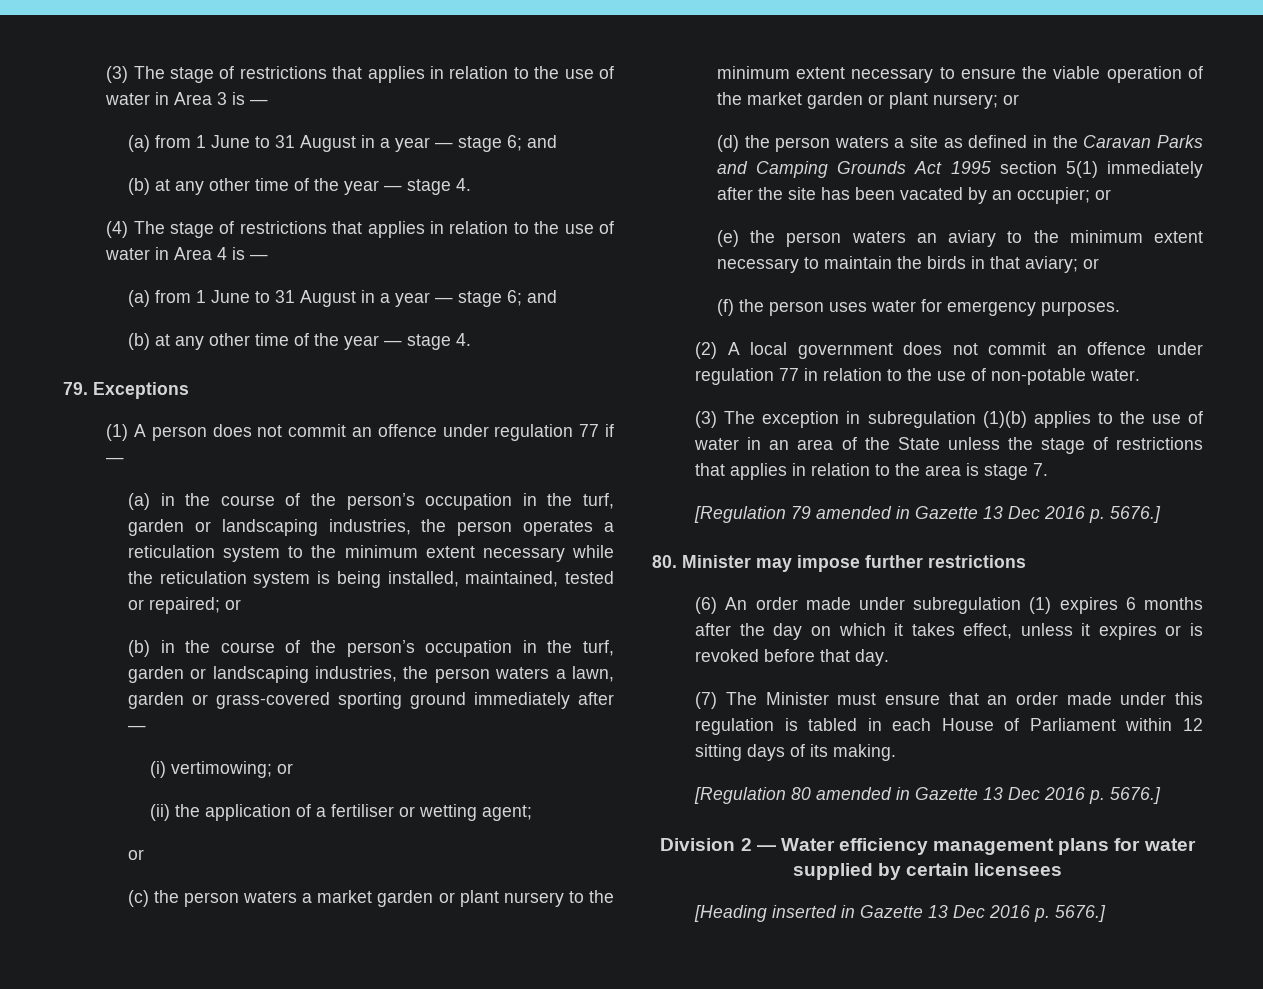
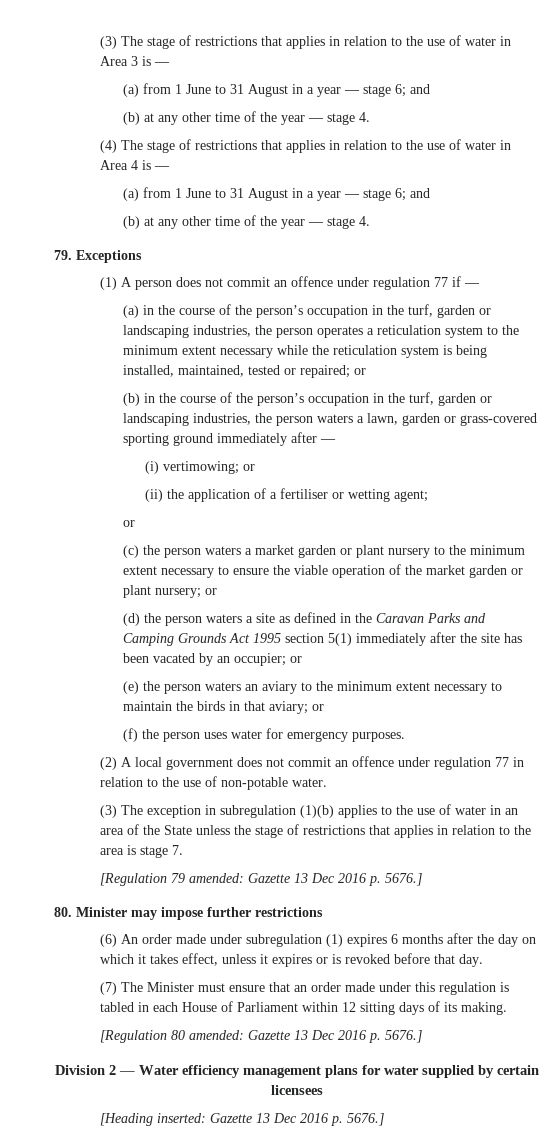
- [Regulation 79 amended in Gazette 13 Dec 2016 p. 5676.]
+ [Regulation 79 amended: Gazette 13 Dec 2016 p. 5676.]
- [Regulation 80 amended in Gazette 13 Dec 2016 p. 5676.]
+ [Regulation 80 amended: Gazette 13 Dec 2016 p. 5676.]
- [Heading inserted in Gazette 13 Dec 2016 p. 5676.]
+ [Heading inserted: Gazette 13 Dec 2016 p. 5676.]

